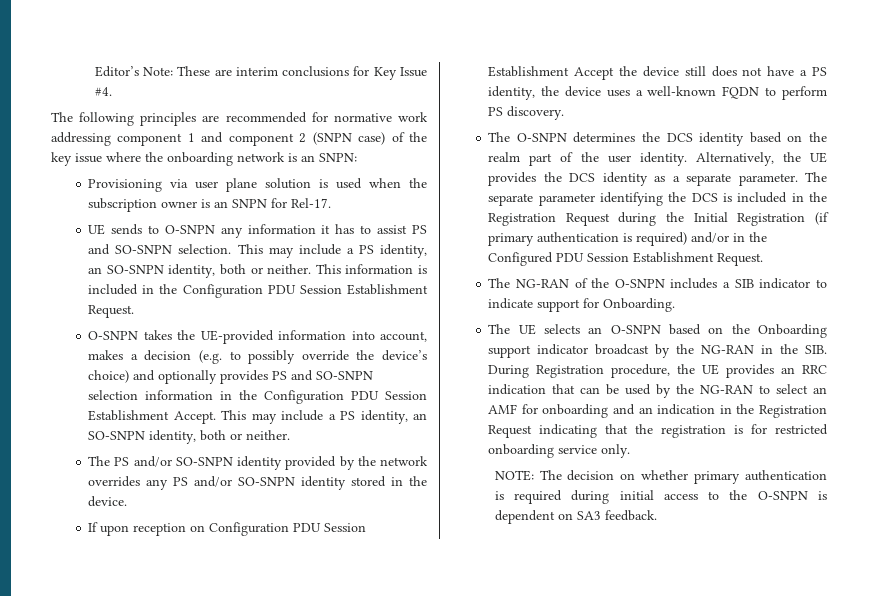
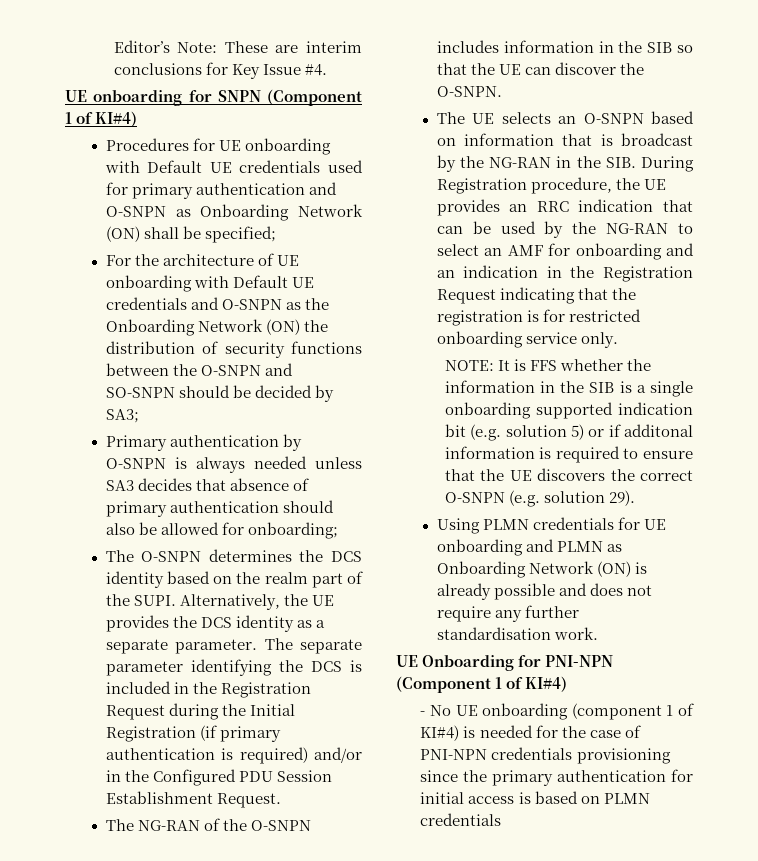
- The following principles are recommended for normative work addressing component 1 and component 2 (SNPN case) of the key issue where the onboarding network is an SNPN:
- Provisioning via user plane solution is used when the subscription owner is an SNPN for Rel-17.
- UE sends to O-SNPN any information it has to assist PS and SO-SNPN selection. This may include a PS identity, an SO-SNPN identity, both or neither. This information is included in the Configuration PDU Session Establishment Request.
- O-SNPN takes the UE-provided information into account, makes a decision (e.g. to possibly override the device’s choice) and optionally provides PS and SO-SNPN selection information in the Configuration PDU Session Establishment Accept. This may include a PS identity, an SO-SNPN identity, both or neither.
- The PS and/or SO-SNPN identity provided by the network overrides any PS and/or SO-SNPN identity stored in the device.
- If upon reception on Configuration PDU Session Establishment Accept the device still does not have a PS identity, the device uses a well-known FQDN to perform PS discovery.
+ UE onboarding for SNPN (Component 1 of KI#4)
+ Procedures for UE onboarding with Default UE credentials used for primary authentication and O-SNPN as Onboarding Network (ON) shall be specified;
+ For the architecture of UE onboarding with Default UE credentials and O-SNPN as the Onboarding Network (ON) the distribution of security functions between the O-SNPN and SO-SNPN should be decided by SA3;
+ Primary authentication by O-SNPN is always needed unless SA3 decides that absence of primary authentication should also be allowed for onboarding;
- The O-SNPN determines the DCS identity based on the realm part of the user identity.
+ The O-SNPN determines the DCS identity based on the realm part of the SUPI.
- The NG-RAN of the O-SNPN includes a SIB indicator to indicate support for Onboarding.
+ The NG-RAN of the O-SNPN includes information in the SIB so that the UE can discover the O-SNPN.
- The UE selects an O-SNPN based on the Onboarding support indicator broadcast by the NG-RAN in the SIB. During Registration procedure, the UE provides an RRC indication that can be used by the NG-RAN to select an AMF for onboarding and an indication in the Registration Request indicating that the registration is for restricted onboarding service only.
+ The UE selects an O-SNPN based on information that is broadcast by the NG-RAN in the SIB. During Registration procedure, the UE provides an RRC indication that can be used by the NG-RAN to select an AMF for onboarding and an indication in the Registration Request indicating that the registration is for restricted onboarding service only.
- NOTE: The decision on whether primary authentication is required during initial access to the O-SNPN is dependent on SA3 feedback.
+ NOTE: It is FFS whether the information in the SIB is a single onboarding supported indication bit (e.g. solution 5) or if additonal information is required to ensure that the UE discovers the correct O-SNPN (e.g. solution 29).
+ Using PLMN credentials for UE onboarding and PLMN as Onboarding Network (ON) is already possible and does not require any further standardisation work.
+ UE Onboarding for PNI-NPN (Component 1 of KI#4)
+ - No UE onboarding (component 1 of KI#4) is needed for the case of PNI-NPN credentials provisioning since the primary authentication for initial access is based on PLMN credentials

